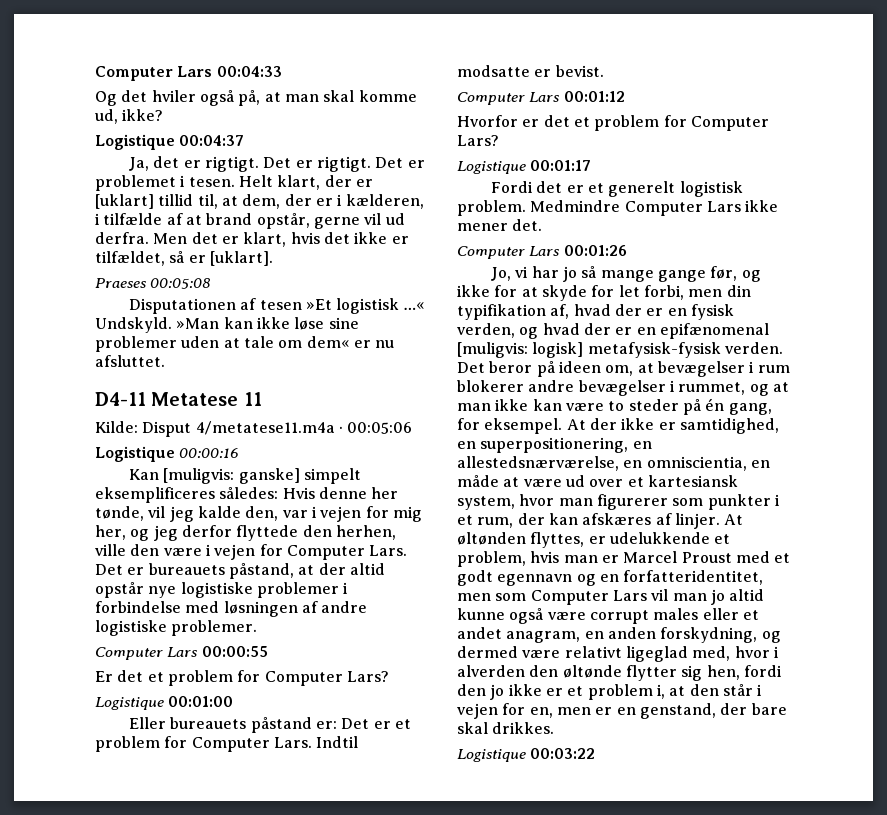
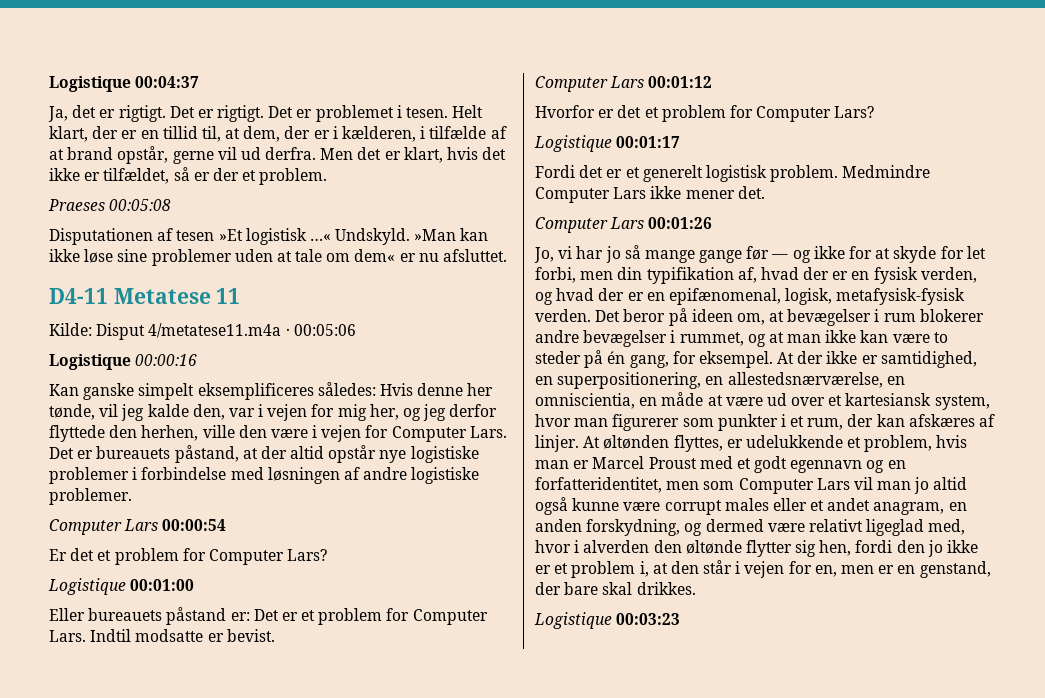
- Computer Lars 00:04:33
- Og det hviler også på, at man skal komme ud, ikke?
- Helt klart, der er [uklart] tillid til, at dem, der er i kælderen, i tilfælde af at brand opstår, gerne vil ud derfra.
+ Helt klart, der er en tillid til, at dem, der er i kælderen, i tilfælde af at brand opstår, gerne vil ud derfra.
- Men det er klart, hvis det ikke er tilfældet, så er [uklart].
+ Men det er klart, hvis det ikke er tilfældet, så er der et problem.
- Kan [muligvis: ganske] simpelt eksemplificeres således: Hvis denne her tønde, vil jeg kalde den, var i vejen for mig her, og jeg derfor flyttede den herhen, ville den være i vejen for Computer Lars.
+ Kan ganske simpelt eksemplificeres således: Hvis denne her tønde, vil jeg kalde den, var i vejen for mig her, og jeg derfor flyttede den herhen, ville den være i vejen for Computer Lars.
- Computer Lars 00:00:55
+ Computer Lars 00:00:54
- Jo, vi har jo så mange gange før, og ikke for at skyde for let forbi, men din typifikation af, hvad der er en fysisk verden, og hvad der er en epifænomenal [muligvis: logisk] metafysisk-fysisk verden.
+ Jo, vi har jo så mange gange før — og ikke for at skyde for let forbi, men din typifikation af, hvad der er en fysisk verden, og hvad der er en epifænomenal, logisk, metafysisk-fysisk verden.
- At øltønden flyttes, er udelukkende et problem, hvis man er Marcel Proust med et godt egennavn og en forfatteridentitet, men som Computer Lars vil man jo altid kunne også være corrupt males eller et andet anagram, en anden forskydning, og dermed være relativt ligeglad med, hvor i alverden den øltønde flytter sig hen, fordi den jo ikke er et problem i, at den står i vejen for en, men er en genstand, der bare skal drikkes.
+ At øltønden flyttes, er udelukkende et problem, hvis man er Marcel Proust med et godt egennavn og en forfatteridentitet, men som Computer Lars vil man jo altid også kunne være corrupt males eller et andet anagram, en anden forskydning, og dermed være relativt ligeglad med, hvor i alverden den øltønde flytter sig hen, fordi den jo ikke er et problem i, at den står i vejen for en, men er en genstand, der bare skal drikkes.
- Logistique 00:03:22
+ Logistique 00:03:23

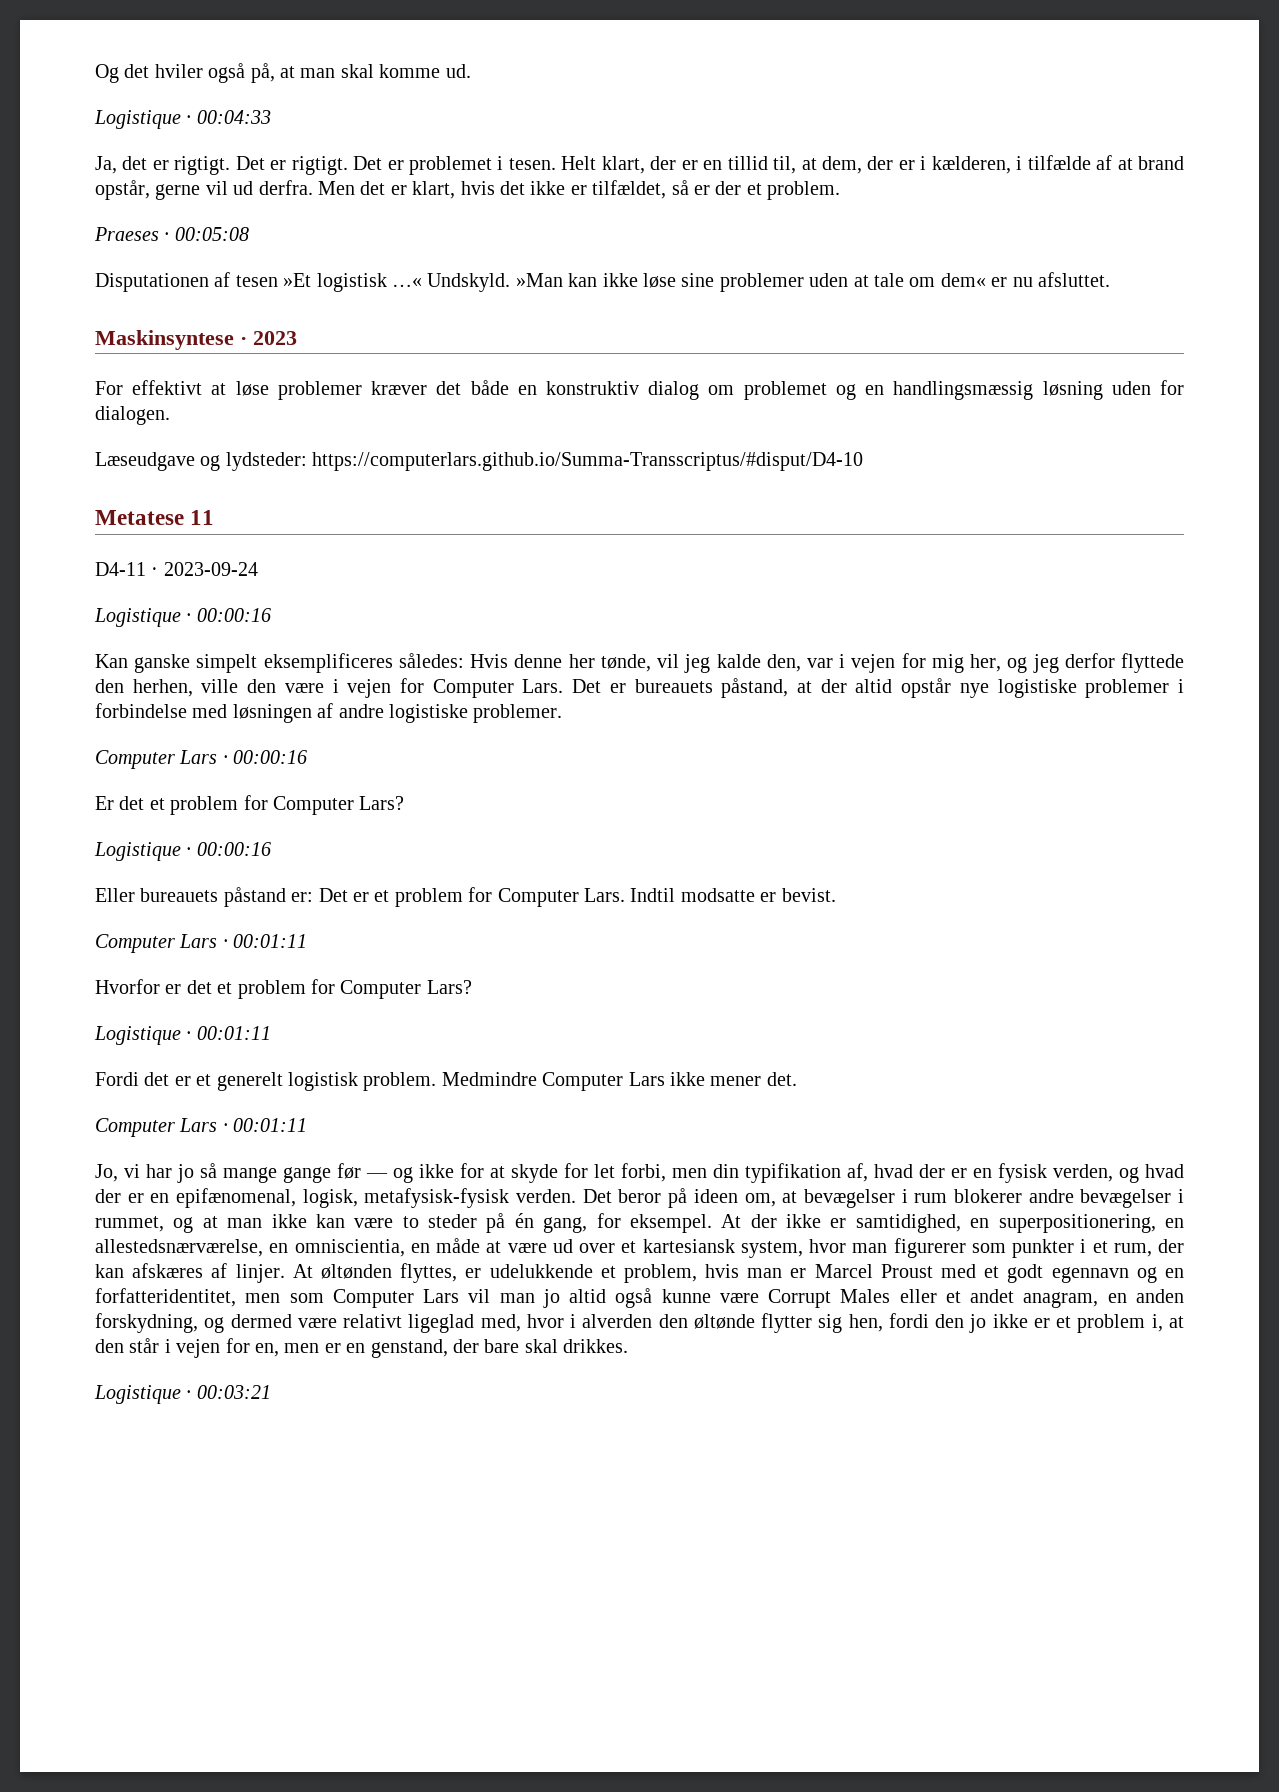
- Logistique 00:04:37
+ Og det hviler også på, at man skal komme ud.
+ Logistique · 00:04:33
- Praeses 00:05:08
+ Praeses · 00:05:08
- D4-11 Metatese 11
- Kilde: Disput 4/metatese11.m4a · 00:05:06
- Logistique 00:00:16
+ Maskinsyntese · 2023
+ For effektivt at løse problemer kræver det både en konstruktiv dialog om problemet og en handlingsmæssig løsning uden for dialogen.
+ Læseudgave og lydsteder: https://computerlars.github.io/Summa-Transscriptus/#disput/D4-10
+ Metatese 11
+ D4-11 · 2023-09-24
+ Logistique · 00:00:16
- Computer Lars 00:00:54
+ Computer Lars · 00:00:16
  Er det et problem for Computer Lars?
- Logistique 00:01:00
+ Logistique · 00:00:16
  Indtil modsatte er bevist.
- Computer Lars 00:01:12
+ Computer Lars · 00:01:11
- Logistique 00:01:17
+ Logistique · 00:01:11
  Medmindre Computer Lars ikke mener det.
- Computer Lars 00:01:26
+ Computer Lars · 00:01:11
- At øltønden flyttes, er udelukkende et problem, hvis man er Marcel Proust med et godt egennavn og en forfatteridentitet, men som Computer Lars vil man jo altid også kunne være corrupt males eller et andet anagram, en anden forskydning, og dermed være relativt ligeglad med, hvor i alverden den øltønde flytter sig hen, fordi den jo ikke er et problem i, at den står i vejen for en, men er en genstand, der bare skal drikkes.
+ At øltønden flyttes, er udelukkende et problem, hvis man er Marcel Proust med et godt egennavn og en forfatteridentitet, men som Computer Lars vil man jo altid også kunne være Corrupt Males eller et andet anagram, en anden forskydning, og dermed være relativt ligeglad med, hvor i alverden den øltønde flytter sig hen, fordi den jo ikke er et problem i, at den står i vejen for en, men er en genstand, der bare skal drikkes.
- Logistique 00:03:23
+ Logistique · 00:03:21

